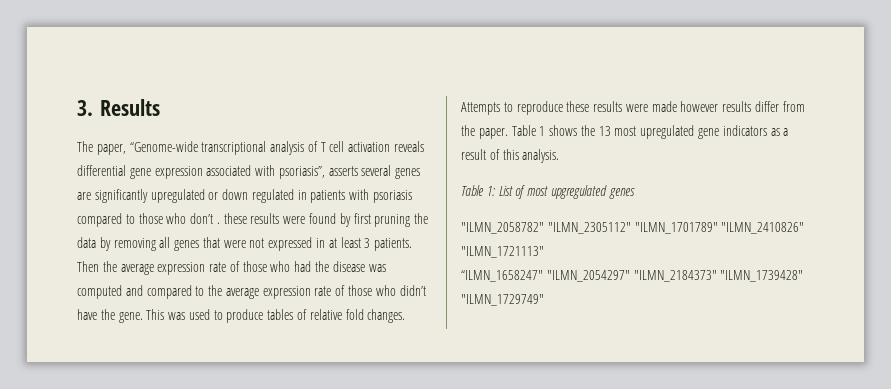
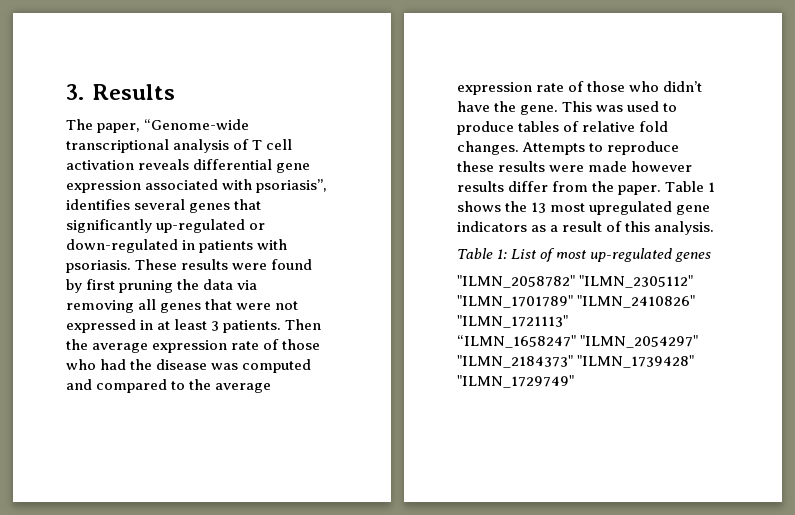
- The paper, “Genome-wide transcriptional analysis of T cell activation reveals differential gene expression associated with psoriasis”, asserts several genes are significantly upregulated or down regulated in patients with psoriasis compared to those who don’t . these results were found by first pruning the data by removing all genes that were not expressed in at least 3 patients.
+ The paper, “Genome-wide transcriptional analysis of T cell activation reveals differential gene expression associated with psoriasis”, identifies several genes that significantly up-regulated or down-regulated in patients with psoriasis. These results were found by first pruning the data via removing all genes that were not expressed in at least 3 patients.
- Table 1: List of most upgregulated genes
+ Table 1: List of most up-regulated genes

